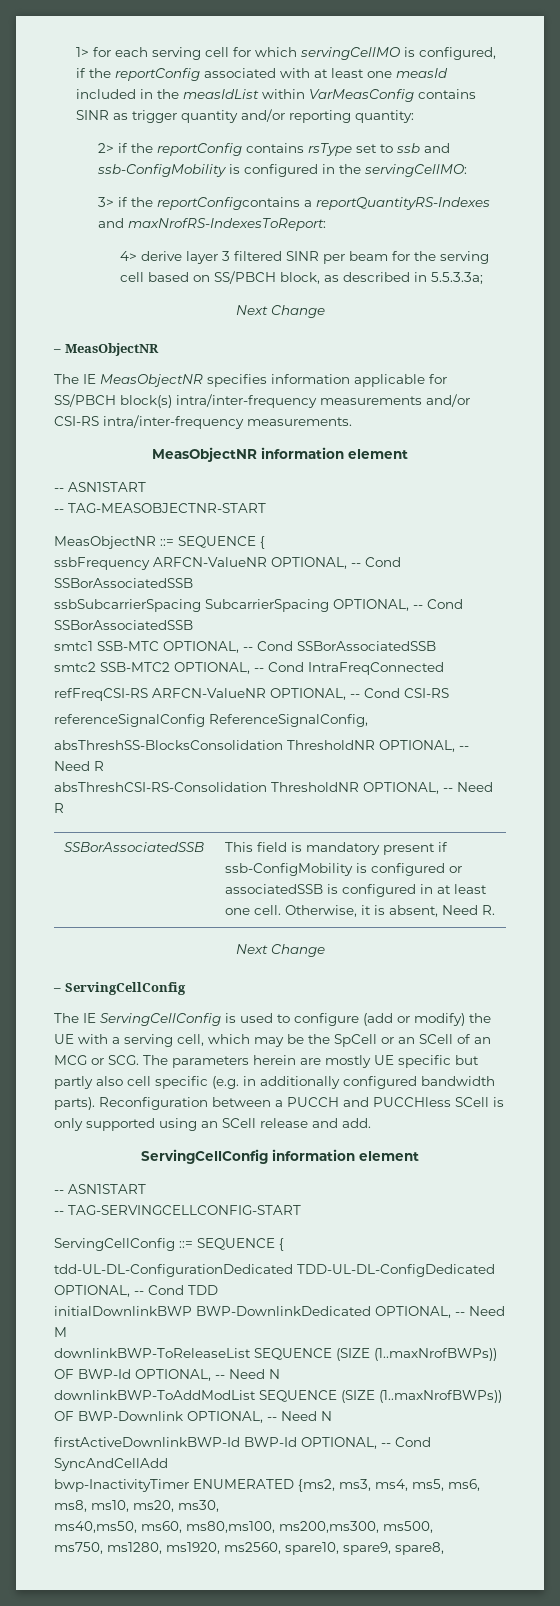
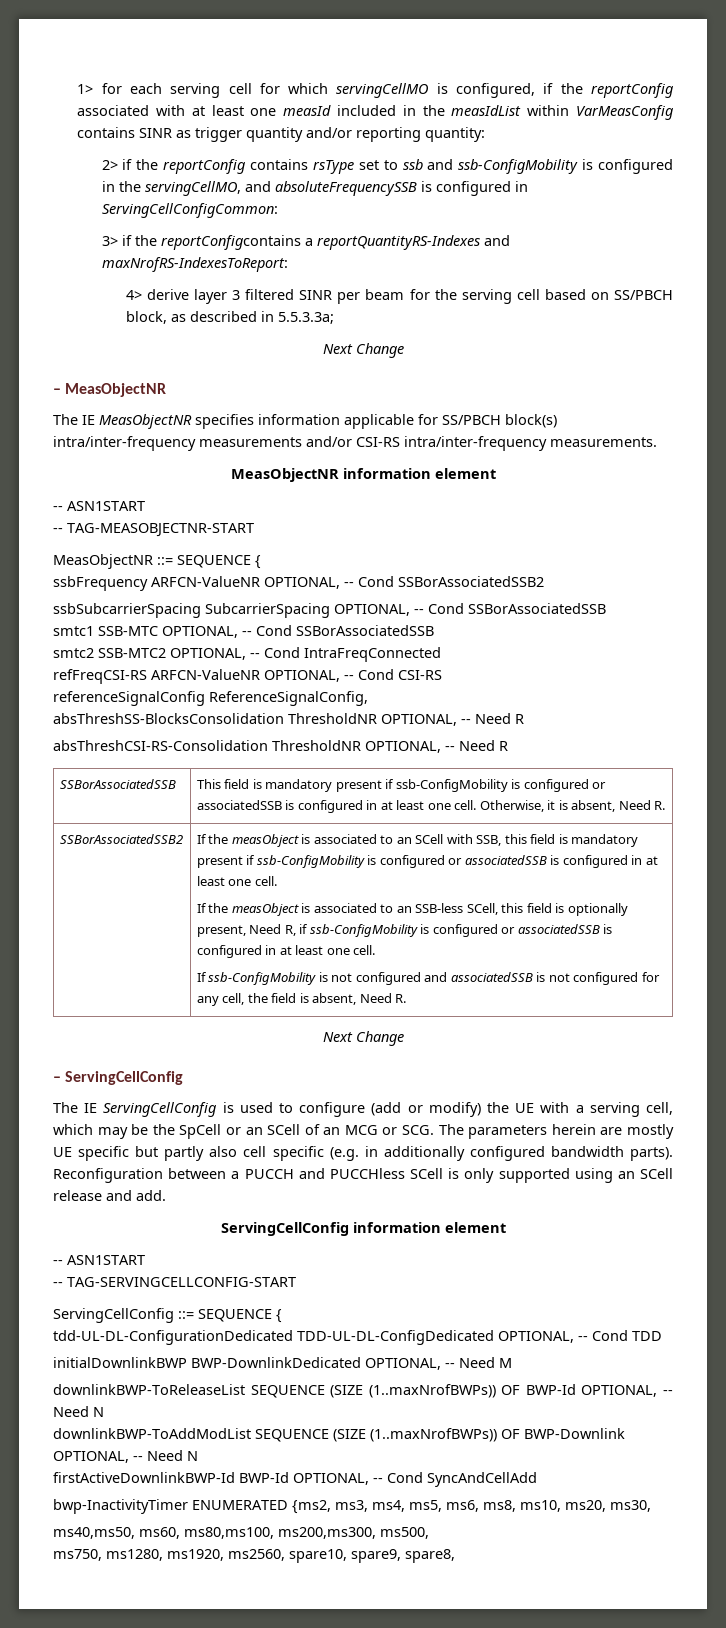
- 2> if the reportConfig contains rsType set to ssb and ssb-ConfigMobility is configured in the servingCellMO:
+ 2> if the reportConfig contains rsType set to ssb and ssb-ConfigMobility is configured in the servingCellMO, and absoluteFrequencySSB is configured in ServingCellConfigCommon:
- ssbFrequency ARFCN-ValueNR OPTIONAL, -- Cond SSBorAssociatedSSB
+ ssbFrequency ARFCN-ValueNR OPTIONAL, -- Cond SSBorAssociatedSSB2
+ SSBorAssociatedSSB2 | If the measObject is associated to an SCell with SSB, this field is mandatory present if ssb-ConfigMobility is configured or associatedSSB is configured in at least one cell.
+ If the measObject is associated to an SSB-less SCell, this field is optionally present, Need R, if ssb-ConfigMobility is configured or associatedSSB is configured in at least one cell.
+ If ssb-ConfigMobility is not configured and associatedSSB is not configured for any cell, the field is absent, Need R.

